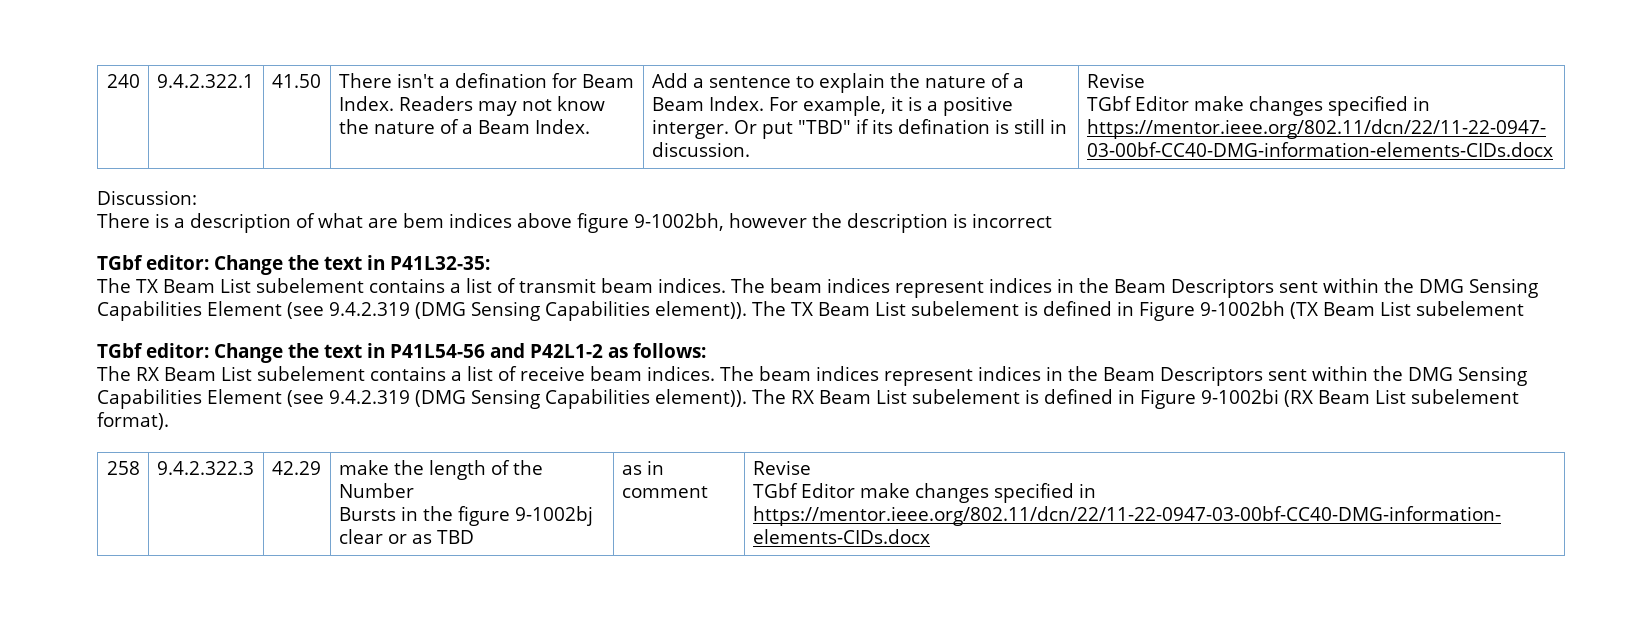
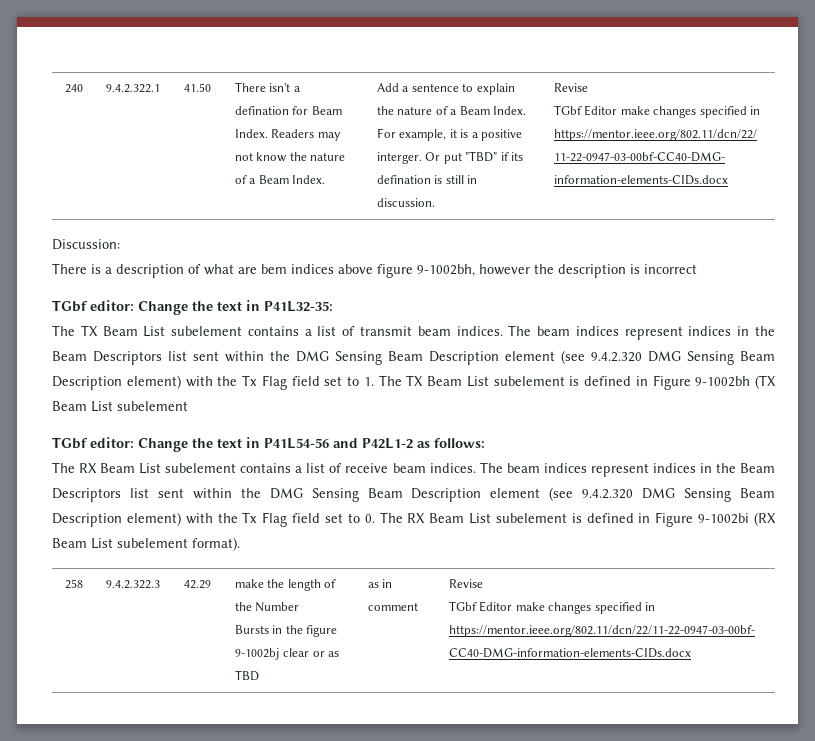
- The beam indices represent indices in the Beam Descriptors sent within the DMG Sensing Capabilities Element (see 9.4.2.319 (DMG Sensing Capabilities element)). The TX Beam List subelement is defined in Figure 9-1002bh (TX Beam List subelement
+ The beam indices represent indices in the Beam Descriptors list sent within the DMG Sensing Beam Description element (see 9.4.2.320 DMG Sensing Beam Description element) with the Tx Flag field set to 1. The TX Beam List subelement is defined in Figure 9-1002bh (TX Beam List subelement
- The beam indices represent indices in the Beam Descriptors sent within the DMG Sensing Capabilities Element (see 9.4.2.319 (DMG Sensing Capabilities element)). The RX Beam List subelement is defined in Figure 9-1002bi (RX Beam List subelement format).
+ The beam indices represent indices in the Beam Descriptors list sent within the DMG Sensing Beam Description element (see 9.4.2.320 DMG Sensing Beam Description element) with the Tx Flag field set to 0. The RX Beam List subelement is defined in Figure 9-1002bi (RX Beam List subelement format).

